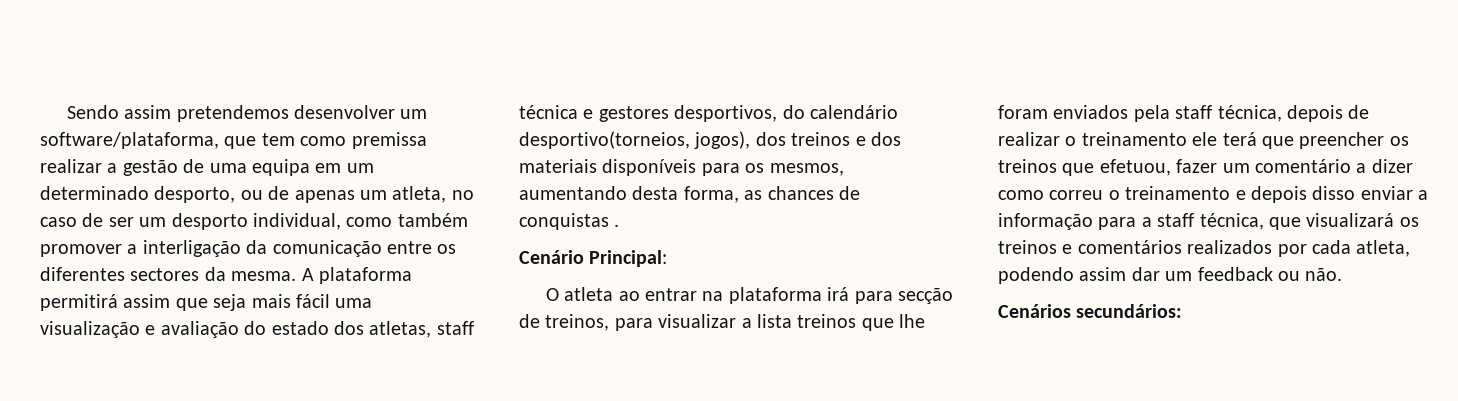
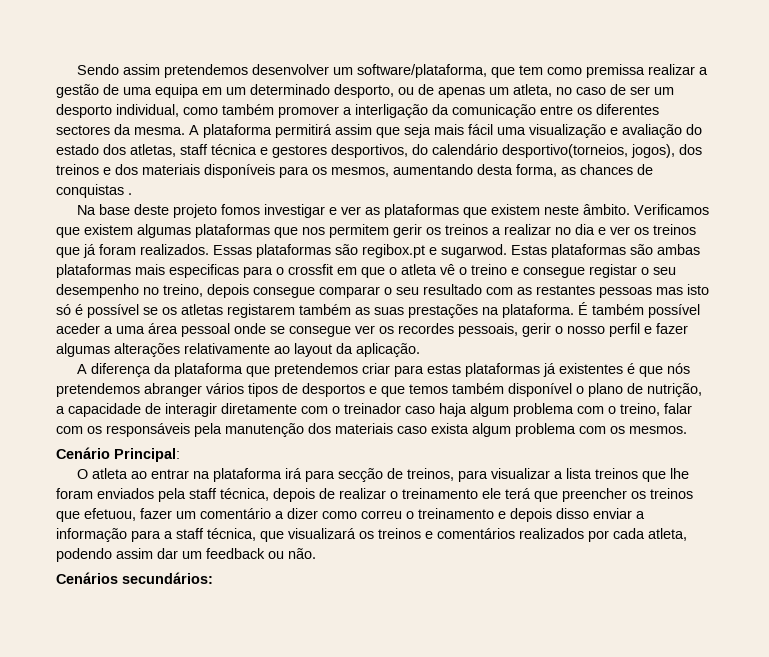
+ Na base deste projeto fomos investigar e ver as plataformas que existem neste âmbito. Verificamos que existem algumas plataformas que nos permitem gerir os treinos a realizar no dia e ver os treinos que já foram realizados. Essas plataformas são regibox.pt e sugarwod. Estas plataformas são ambas plataformas mais especificas para o crossfit em que o atleta vê o treino e consegue registar o seu desempenho no treino, depois consegue comparar o seu resultado com as restantes pessoas mas isto só é possível se os atletas registarem também as suas prestações na plataforma. É também possível aceder a uma área pessoal onde se consegue ver os recordes pessoais, gerir o nosso perfil e fazer algumas alterações relativamente ao layout da aplicação.
+ A diferença da plataforma que pretendemos criar para estas plataformas já existentes é que nós pretendemos abranger vários tipos de desportos e que temos também disponível o plano de nutrição, a capacidade de interagir diretamente com o treinador caso haja algum problema com o treino, falar com os responsáveis pela manutenção dos materiais caso exista algum problema com os mesmos.

